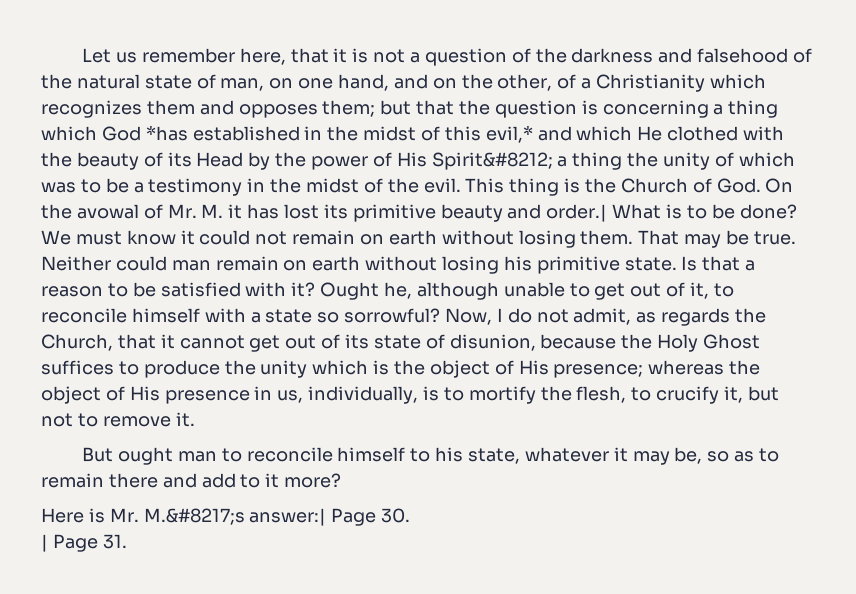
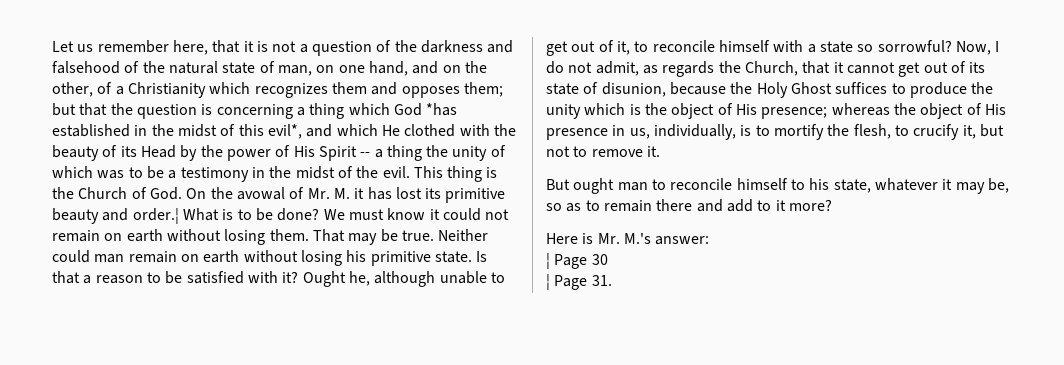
- but that the question is concerning a thing which God *has established in the midst of this evil,* and which He clothed with the beauty of its Head by the power of His Spirit&#8212; a thing the unity of which was to be a testimony in the midst of the evil.
+ but that the question is concerning a thing which God *has established in the midst of this evil*, and which He clothed with the beauty of its Head by the power of His Spirit -- a thing the unity of which was to be a testimony in the midst of the evil.
- This thing is the Church of God. On the avowal of Mr. M. it has lost its primitive beauty and order.| What is to be done?
+ This thing is the Church of God. On the avowal of Mr. M. it has lost its primitive beauty and order.¦ What is to be done?
- Here is Mr. M.&#8217;s answer:| Page 30.
- | Page 31.
+ Here is Mr. M.'s answer:
+ ¦ Page 30
+ ¦ Page 31.

